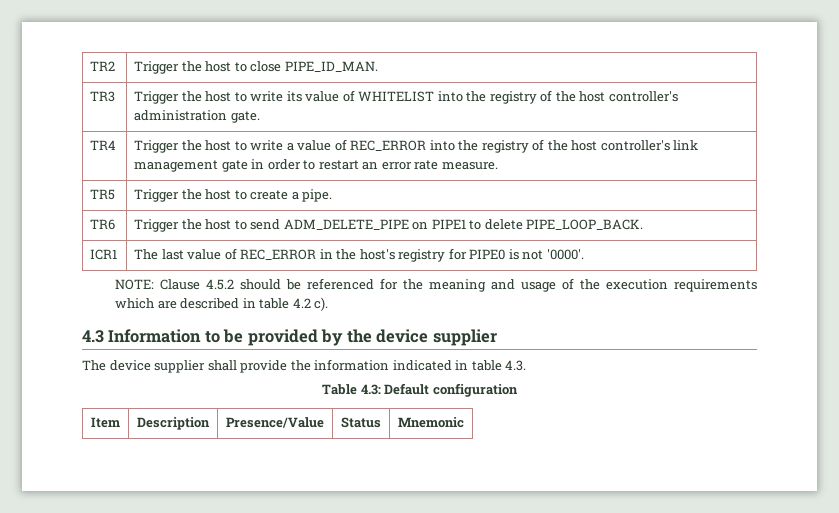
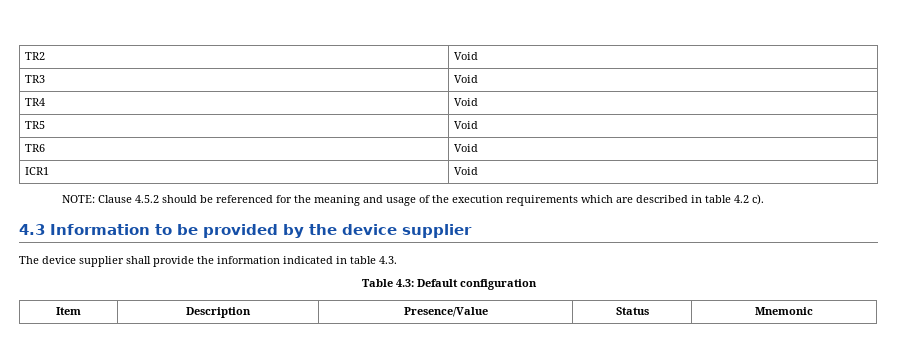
- TR2 | Trigger the host to close PIPE_ID_MAN.
- TR3 | Trigger the host to write its value of WHITELIST into the registry of the host controller's administration gate.
- TR4 | Trigger the host to write a value of REC_ERROR into the registry of the host controller's link management gate in order to restart an error rate measure.
- TR5 | Trigger the host to create a pipe.
- TR6 | Trigger the host to send ADM_DELETE_PIPE on PIPE1 to delete PIPE_LOOP_BACK.
- ICR1 | The last value of REC_ERROR in the host's registry for PIPE0 is not '0000'.
+ TR2 | Void
+ TR3 | Void
+ TR4 | Void
+ TR5 | Void
+ TR6 | Void
+ ICR1 | Void

